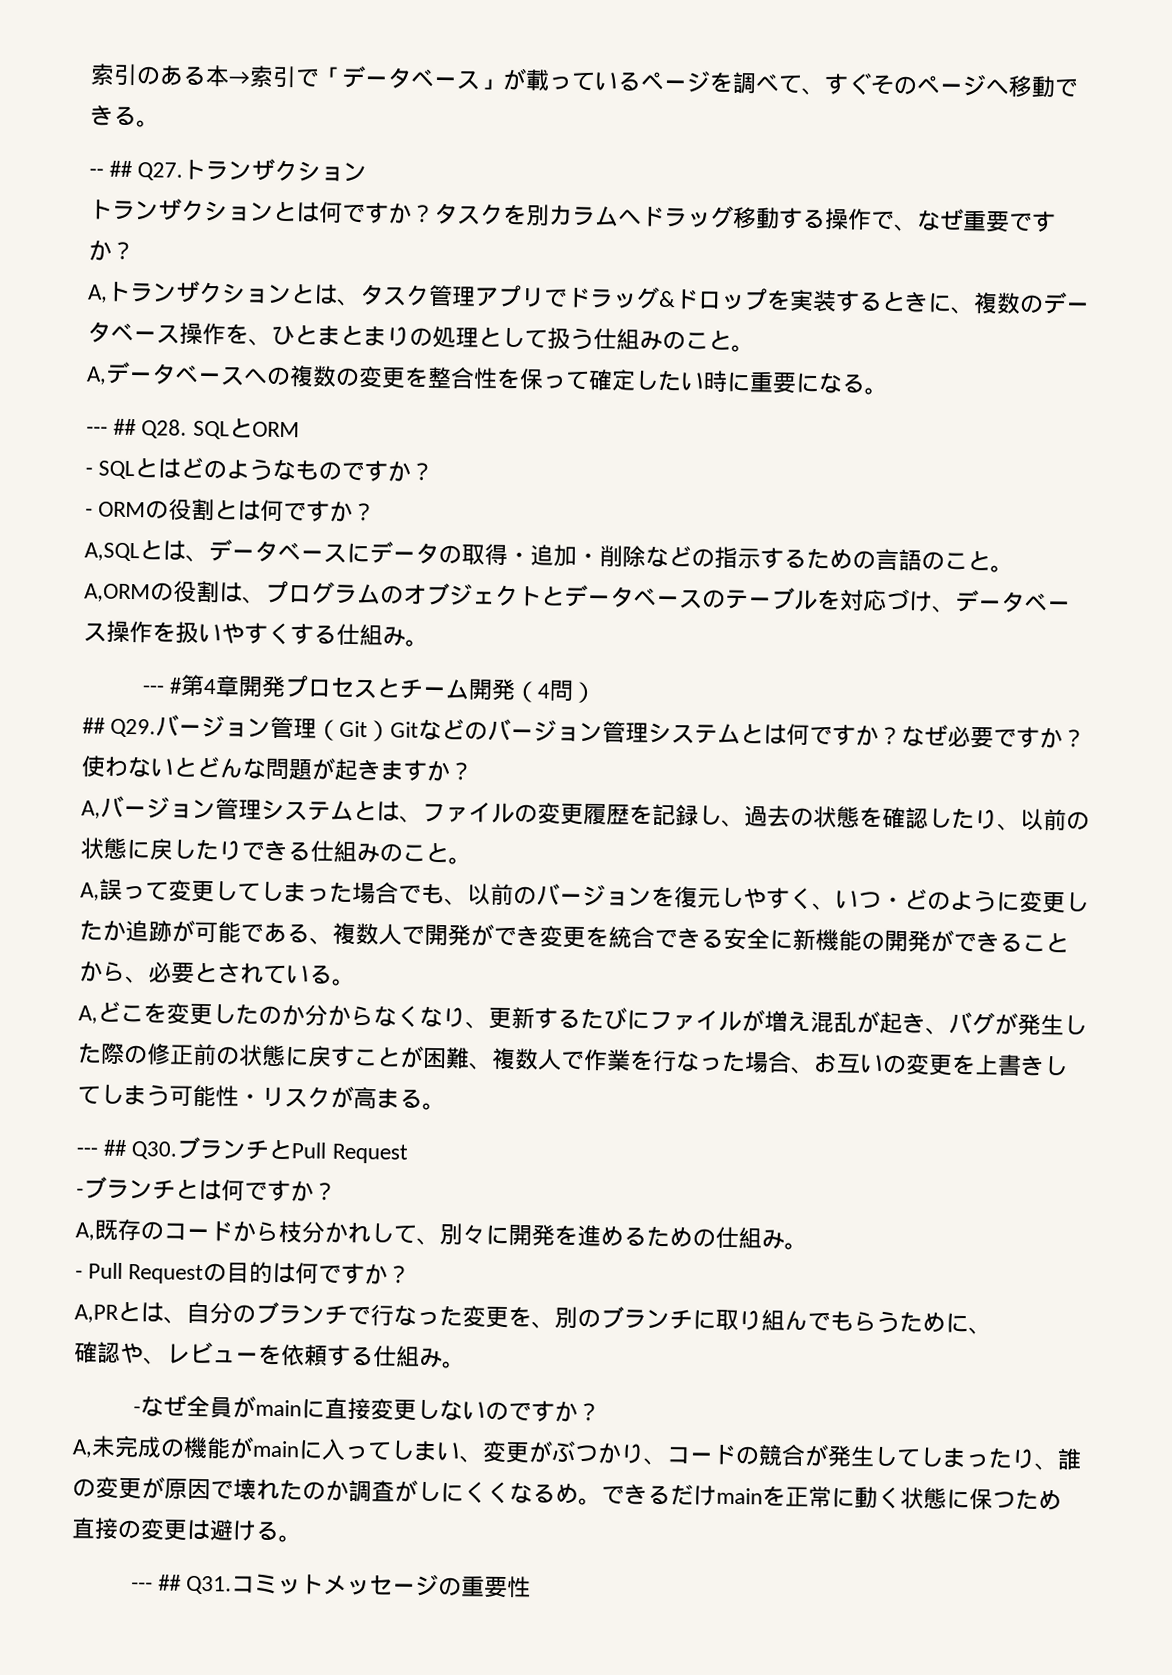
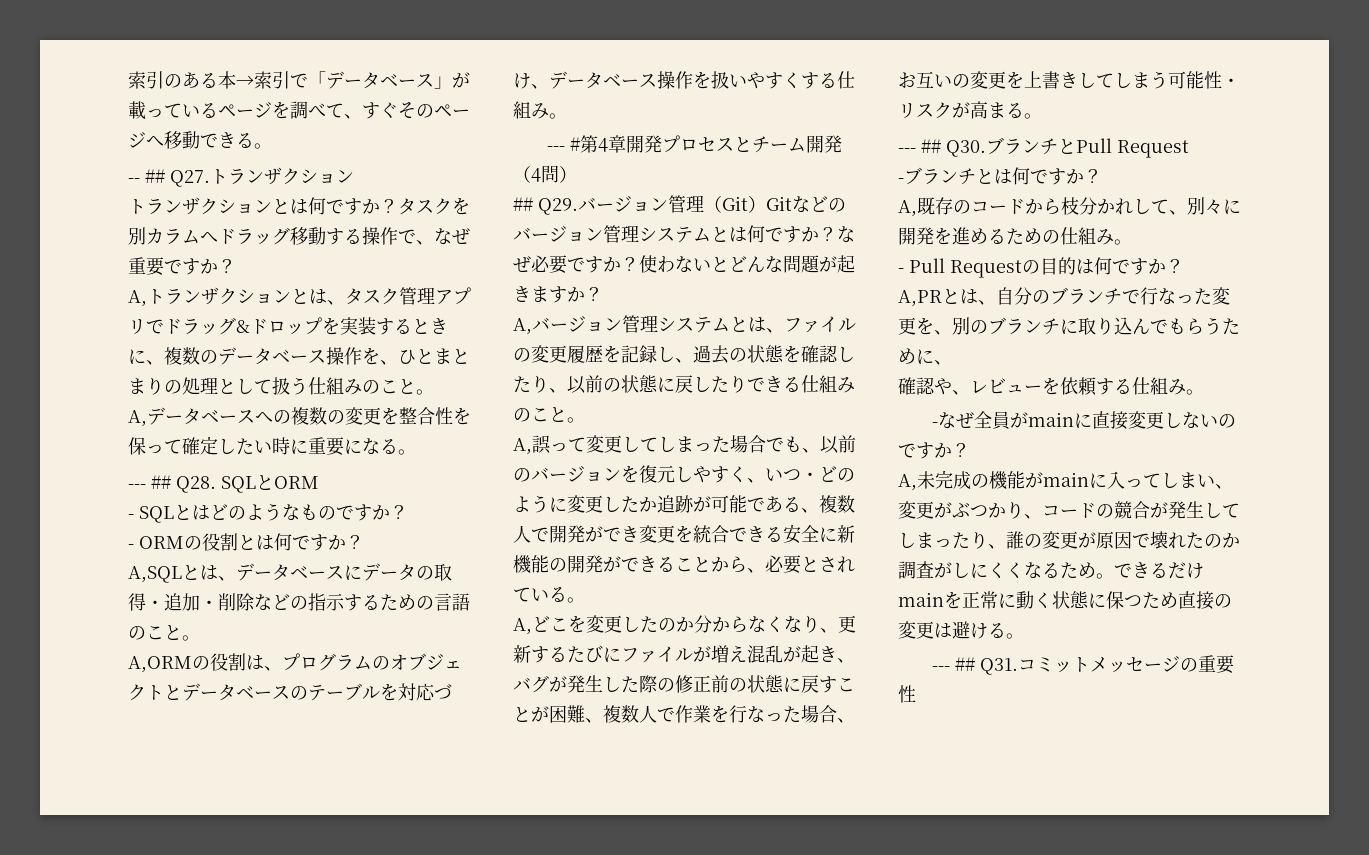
- A,PRとは、自分のブランチで行なった変更を、別のブランチに取り組んでもらうために、
+ A,PRとは、自分のブランチで行なった変更を、別のブランチに取り込んでもらうために、
- A,未完成の機能がmainに入ってしまい、変更がぶつかり、コードの競合が発生してしまったり、誰の変更が原因で壊れたのか調査がしにくくなるめ。
+ A,未完成の機能がmainに入ってしまい、変更がぶつかり、コードの競合が発生してしまったり、誰の変更が原因で壊れたのか調査がしにくくなるため。

